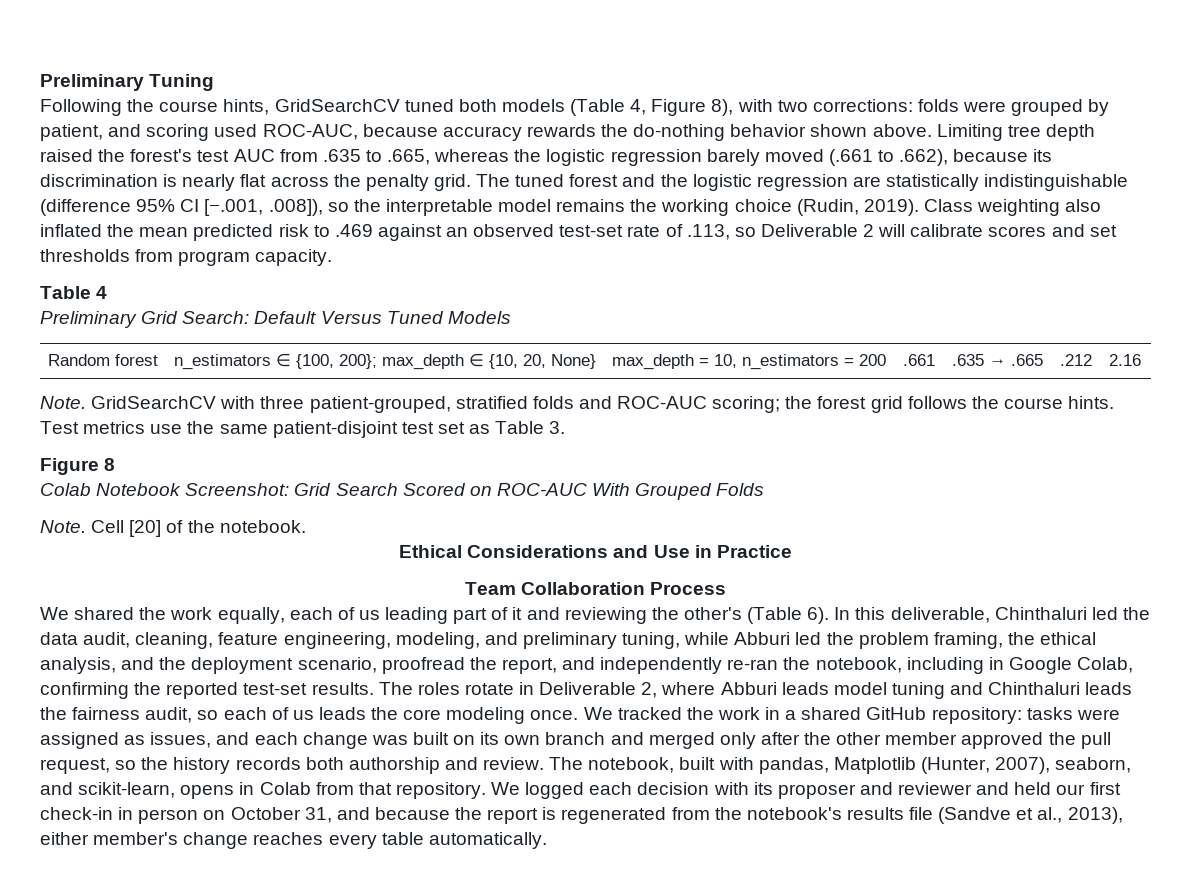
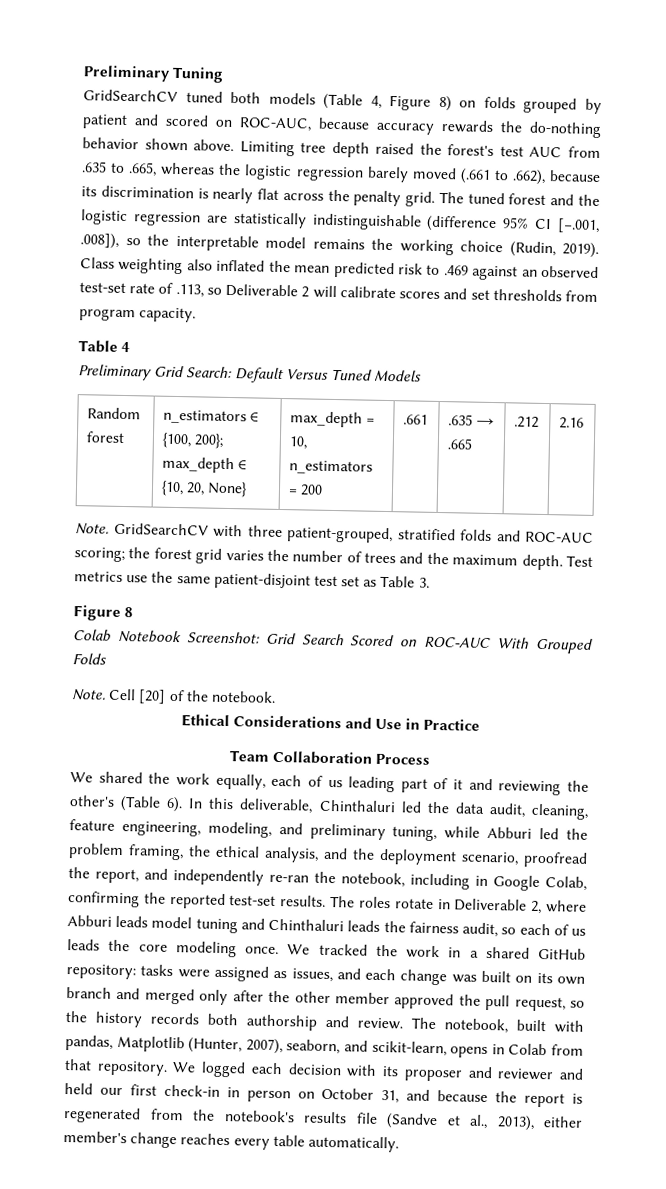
- Following the course hints, GridSearchCV tuned both models (Table 4, Figure 8), with two corrections: folds were grouped by patient, and scoring used ROC-AUC, because accuracy rewards the do-nothing behavior shown above.
+ GridSearchCV tuned both models (Table 4, Figure 8) on folds grouped by patient and scored on ROC-AUC, because accuracy rewards the do-nothing behavior shown above.
- GridSearchCV with three patient-grouped, stratified folds and ROC-AUC scoring; the forest grid follows the course hints.
+ GridSearchCV with three patient-grouped, stratified folds and ROC-AUC scoring; the forest grid varies the number of trees and the maximum depth.

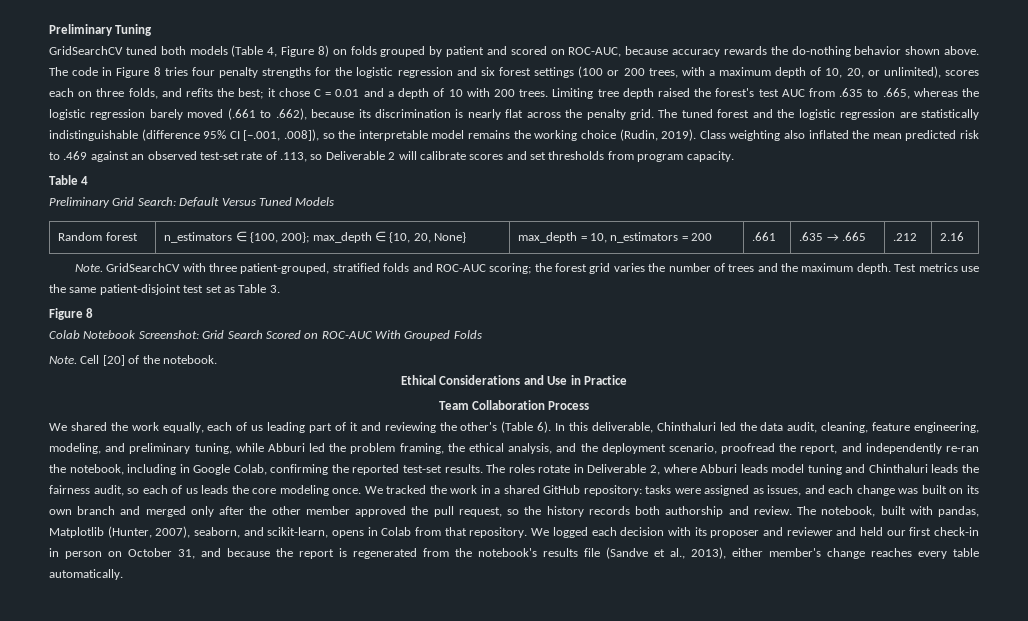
+ The code in Figure 8 tries four penalty strengths for the logistic regression and six forest settings (100 or 200 trees, with a maximum depth of 10, 20, or unlimited), scores each on three folds, and refits the best; it chose C = 0.01 and a depth of 10 with 200 trees.

